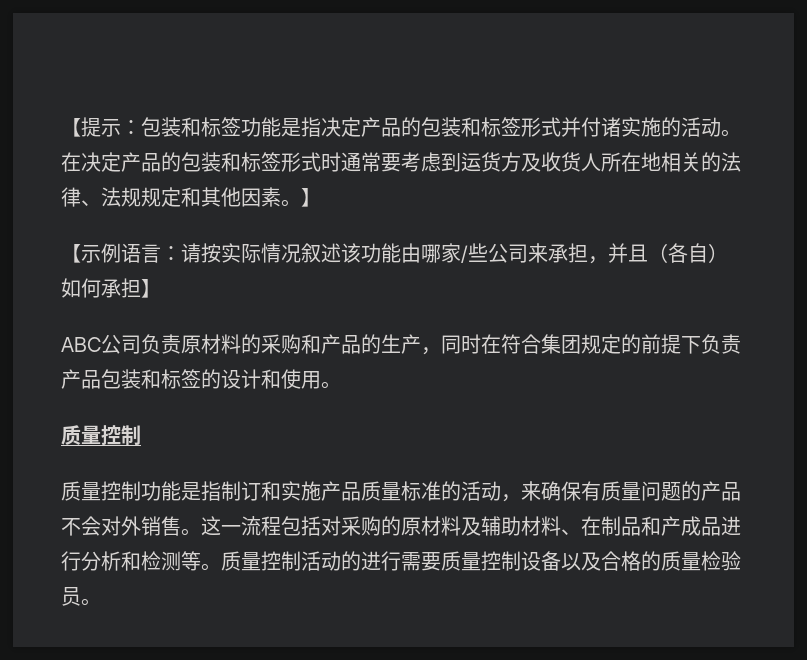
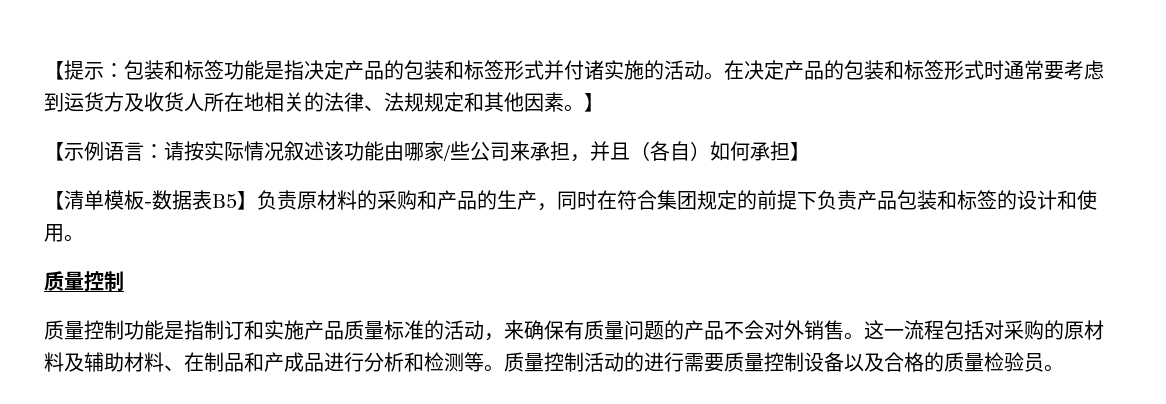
- ABC公司负责原材料的采购和产品的生产，同时在符合集团规定的前提下负责产品包装和标签的设计和使用。
+ 【清单模板-数据表B5】负责原材料的采购和产品的生产，同时在符合集团规定的前提下负责产品包装和标签的设计和使用。

